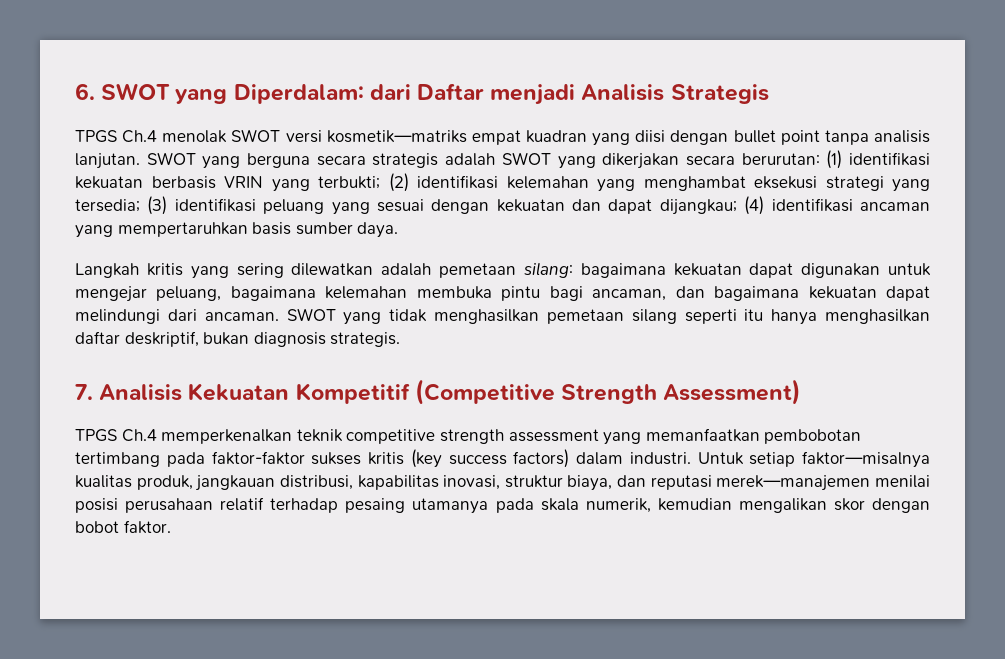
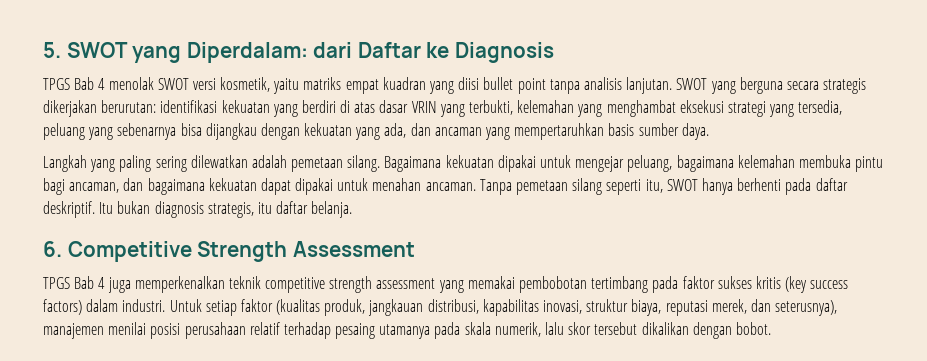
- 6. SWOT yang Diperdalam: dari Daftar menjadi Analisis Strategis
- TPGS Ch.4 menolak SWOT versi kosmetik—matriks empat kuadran yang diisi dengan bullet point tanpa analisis lanjutan.
+ 5. SWOT yang Diperdalam: dari Daftar ke Diagnosis
+ TPGS Bab 4 menolak SWOT versi kosmetik, yaitu matriks empat kuadran yang diisi bullet point tanpa analisis lanjutan.
- SWOT yang berguna secara strategis adalah SWOT yang dikerjakan secara berurutan: (1) identifikasi kekuatan berbasis VRIN yang terbukti; (2) identifikasi kelemahan yang menghambat eksekusi strategi yang tersedia; (3) identifikasi peluang yang sesuai dengan kekuatan dan dapat dijangkau; (4) identifikasi ancaman yang mempertaruhkan basis sumber daya.
+ SWOT yang berguna secara strategis dikerjakan berurutan: identifikasi kekuatan yang berdiri di atas dasar VRIN yang terbukti, kelemahan yang menghambat eksekusi strategi yang tersedia, peluang yang sebenarnya bisa dijangkau dengan kekuatan yang ada, dan ancaman yang mempertaruhkan basis sumber daya.
- Langkah kritis yang sering dilewatkan adalah pemetaan silang: bagaimana kekuatan dapat digunakan untuk mengejar peluang, bagaimana kelemahan membuka pintu bagi ancaman, dan bagaimana kekuatan dapat melindungi dari ancaman. SWOT yang tidak menghasilkan pemetaan silang seperti itu hanya menghasilkan daftar deskriptif, bukan diagnosis strategis.
- 7. Analisis Kekuatan Kompetitif (Competitive Strength Assessment)
- TPGS Ch.4 memperkenalkan teknik competitive strength assessment yang memanfaatkan pembobotan tertimbang pada faktor-faktor sukses kritis (key success factors) dalam industri.
+ Langkah yang paling sering dilewatkan adalah pemetaan silang. Bagaimana kekuatan dipakai untuk mengejar peluang, bagaimana kelemahan membuka pintu bagi ancaman, dan bagaimana kekuatan dapat dipakai untuk menahan ancaman. Tanpa pemetaan silang seperti itu, SWOT hanya berhenti pada daftar deskriptif. Itu bukan diagnosis strategis, itu daftar belanja.
+ 6. Competitive Strength Assessment
+ TPGS Bab 4 juga memperkenalkan teknik competitive strength assessment yang memakai pembobotan tertimbang pada faktor sukses kritis (key success factors) dalam industri.
- Untuk setiap faktor—misalnya kualitas produk, jangkauan distribusi, kapabilitas inovasi, struktur biaya, dan reputasi merek—manajemen menilai posisi perusahaan relatif terhadap pesaing utamanya pada skala numerik, kemudian mengalikan skor dengan bobot faktor.
+ Untuk setiap faktor (kualitas produk, jangkauan distribusi, kapabilitas inovasi, struktur biaya, reputasi merek, dan seterusnya), manajemen menilai posisi perusahaan relatif terhadap pesaing utamanya pada skala numerik, lalu skor tersebut dikalikan dengan bobot.

